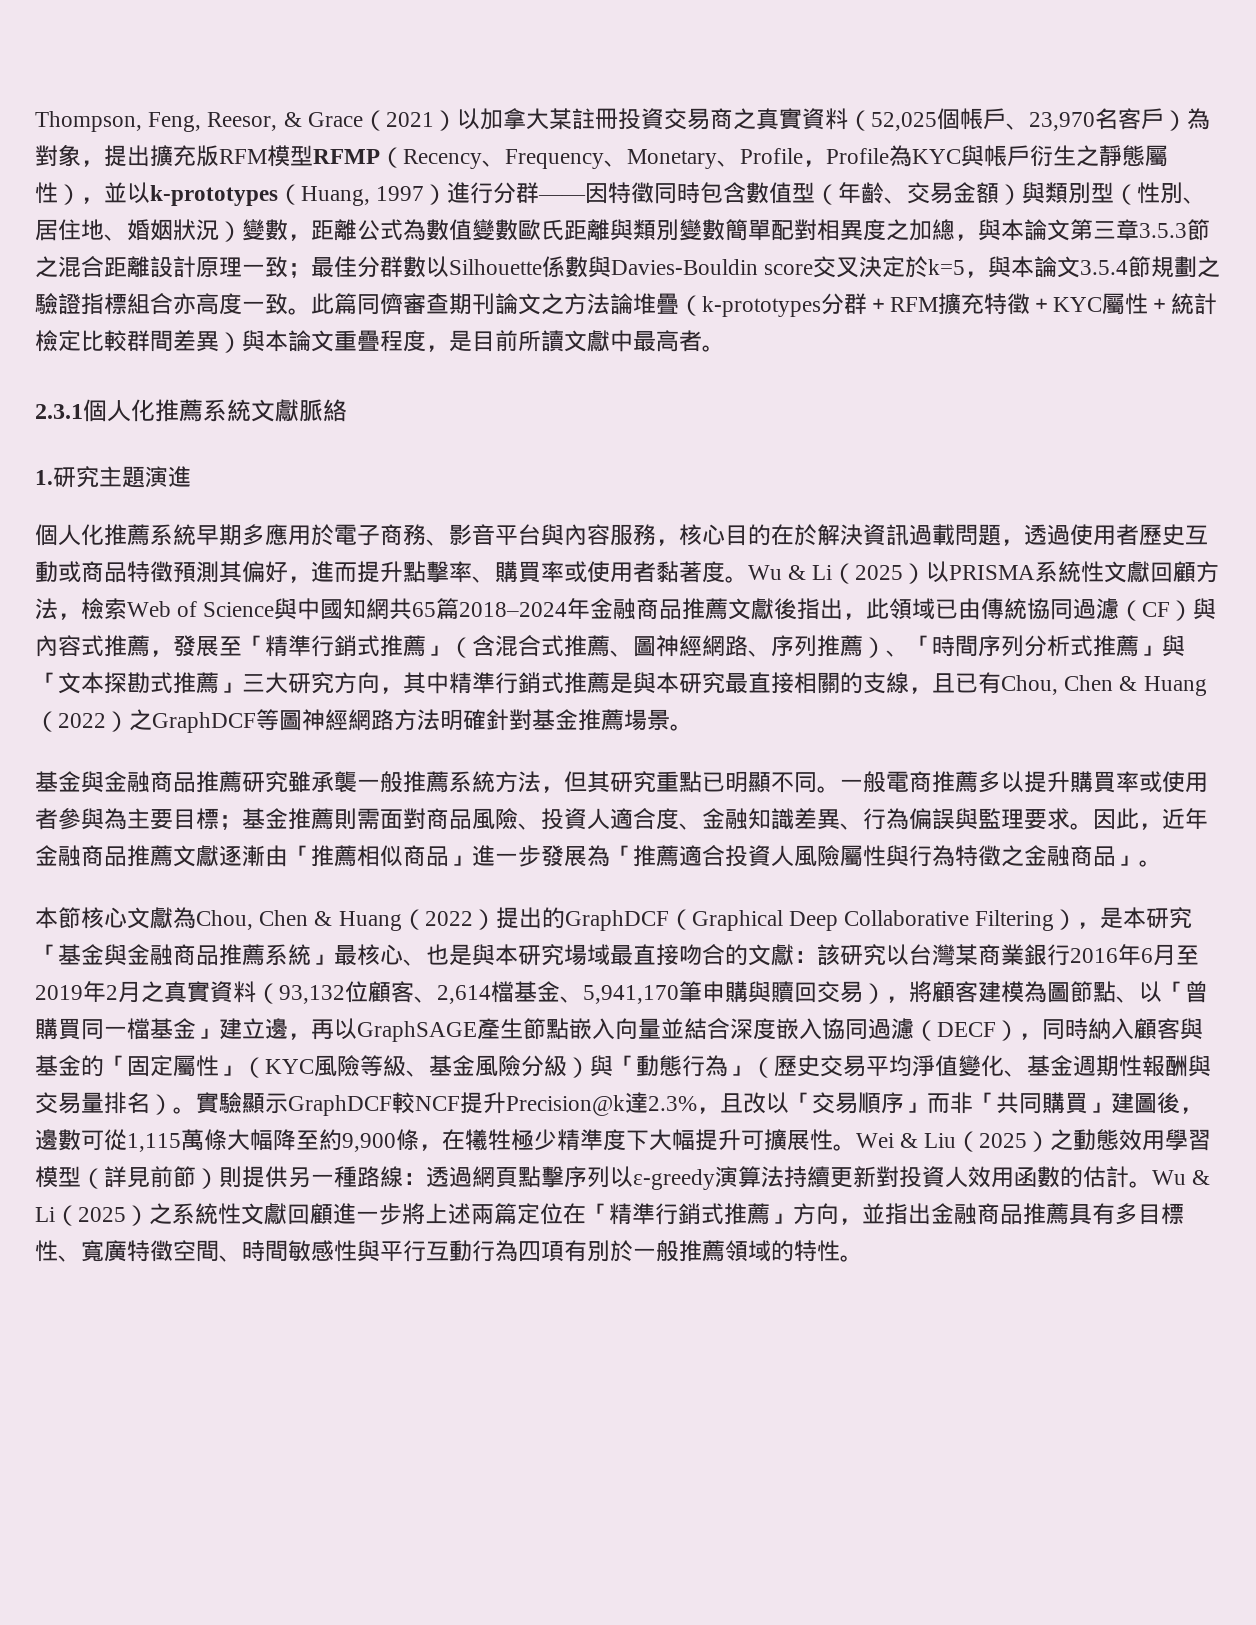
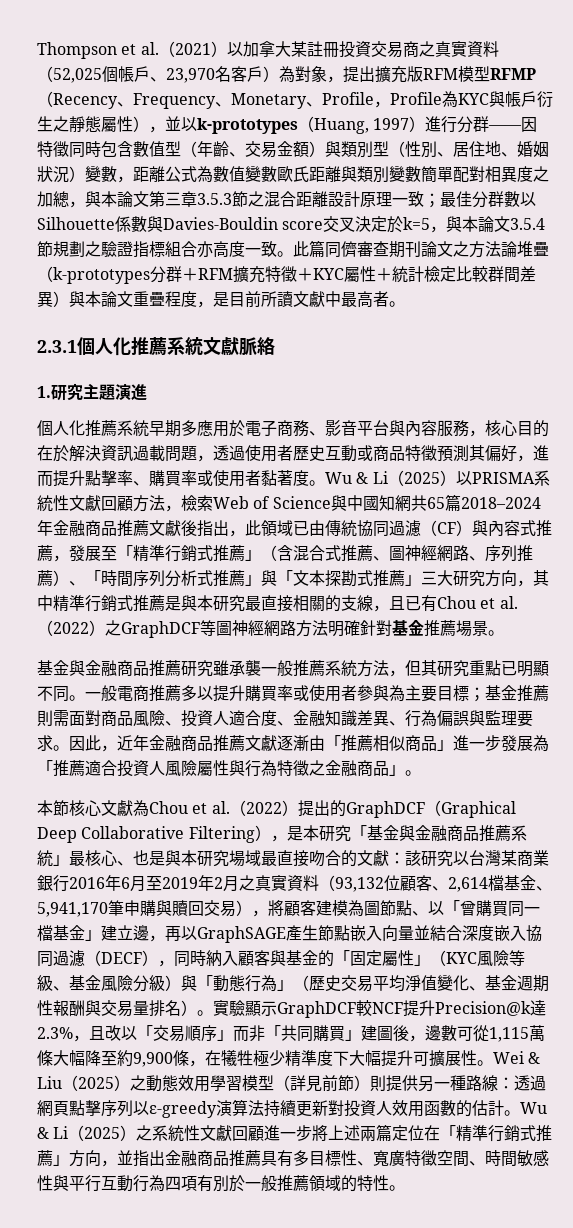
- Thompson, Feng, Reesor, & Grace（2021）以加拿大某註冊投資交易商之真實資料（52,025個帳戶、23,970名客戶）為對象，提出擴充版RFM模型RFMP（Recency、Frequency、Monetary、Profile，Profile為KYC與帳戶衍生之靜態屬性），並以k-prototypes（Huang, 1997）進行分群——因特徵同時包含數值型（年齡、交易金額）與類別型（性別、居住地、婚姻狀況）變數，距離公式為數值變數歐氏距離與類別變數簡單配對相異度之加總，與本論文第三章3.5.3節之混合距離設計原理一致；
+ Thompson et al.（2021）以加拿大某註冊投資交易商之真實資料（52,025個帳戶、23,970名客戶）為對象，提出擴充版RFM模型RFMP（Recency、Frequency、Monetary、Profile，Profile為KYC與帳戶衍生之靜態屬性），並以k-prototypes（Huang, 1997）進行分群——因特徵同時包含數值型（年齡、交易金額）與類別型（性別、居住地、婚姻狀況）變數，距離公式為數值變數歐氏距離與類別變數簡單配對相異度之加總，與本論文第三章3.5.3節之混合距離設計原理一致；
- Wu & Li（2025）以PRISMA系統性文獻回顧方法，檢索Web of Science與中國知網共65篇2018–2024年金融商品推薦文獻後指出，此領域已由傳統協同過濾（CF）與內容式推薦，發展至「精準行銷式推薦」（含混合式推薦、圖神經網路、序列推薦）、「時間序列分析式推薦」與「文本探勘式推薦」三大研究方向，其中精準行銷式推薦是與本研究最直接相關的支線，且已有Chou, Chen & Huang（2022）之GraphDCF等圖神經網路方法明確針對基金推薦場景。
+ Wu & Li（2025）以PRISMA系統性文獻回顧方法，檢索Web of Science與中國知網共65篇2018–2024年金融商品推薦文獻後指出，此領域已由傳統協同過濾（CF）與內容式推薦，發展至「精準行銷式推薦」（含混合式推薦、圖神經網路、序列推薦）、「時間序列分析式推薦」與「文本探勘式推薦」三大研究方向，其中精準行銷式推薦是與本研究最直接相關的支線，且已有Chou et al.（2022）之GraphDCF等圖神經網路方法明確針對基金推薦場景。
- 本節核心文獻為Chou, Chen & Huang（2022）提出的GraphDCF（Graphical Deep Collaborative Filtering），是本研究「基金與金融商品推薦系統」最核心、也是與本研究場域最直接吻合的文獻：
+ 本節核心文獻為Chou et al.（2022）提出的GraphDCF（Graphical Deep Collaborative Filtering），是本研究「基金與金融商品推薦系統」最核心、也是與本研究場域最直接吻合的文獻：

